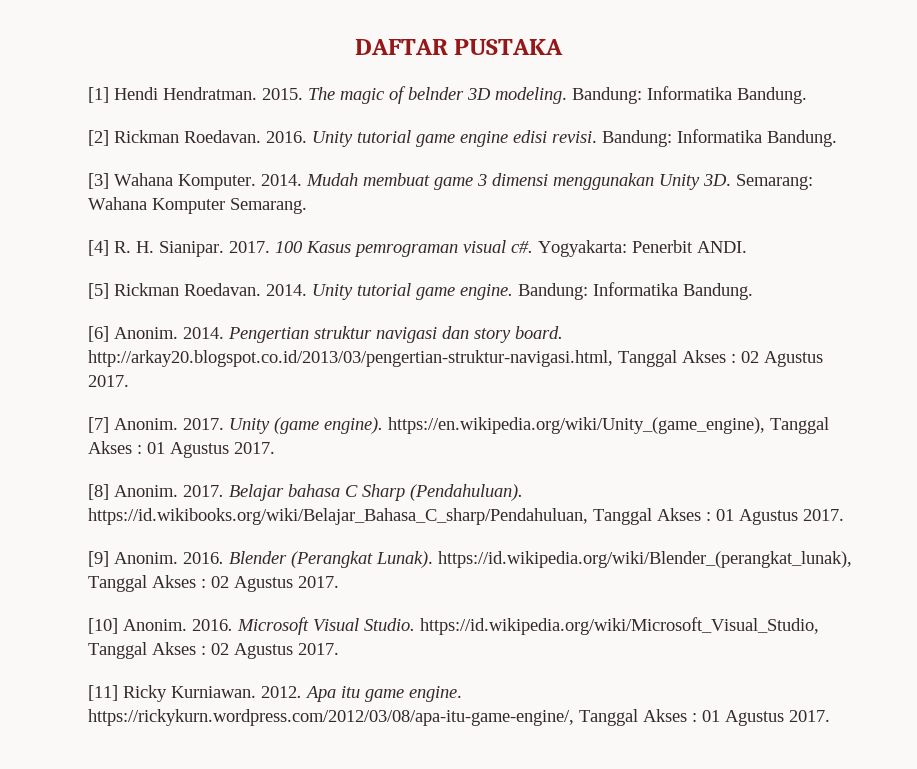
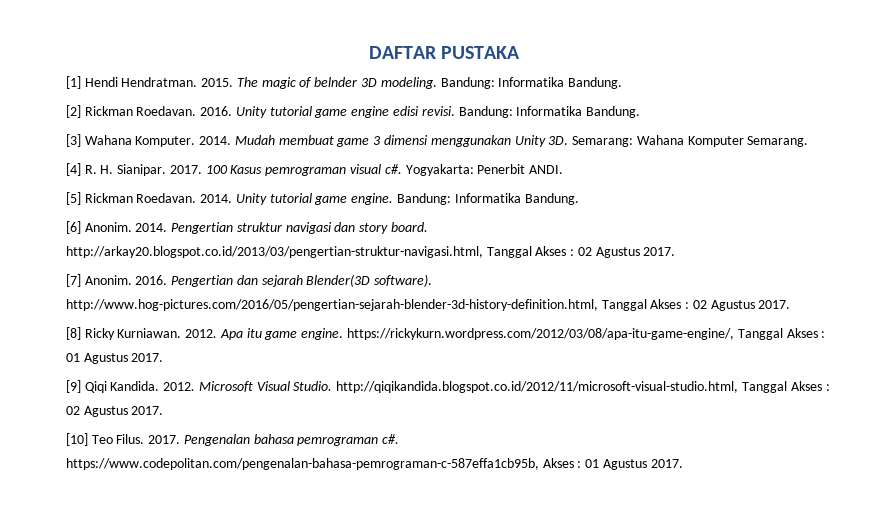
- 2017. Unity (game engine). https://en.wikipedia.org/wiki/Unity_(game_engine), Tanggal Akses : 01 Agustus 2017.
- [8] Anonim. 2017. Belajar bahasa C Sharp (Pendahuluan). https://id.wikibooks.org/wiki/Belajar_Bahasa_C_sharp/Pendahuluan, Tanggal Akses : 01 Agustus 2017.
- [9] Anonim. 2016. Blender (Perangkat Lunak). https://id.wikipedia.org/wiki/Blender_(perangkat_lunak), Tanggal Akses : 02 Agustus 2017.
- [10] Anonim. 2016. Microsoft Visual Studio. https://id.wikipedia.org/wiki/Microsoft_Visual_Studio, Tanggal Akses : 02 Agustus 2017.
- [11] Ricky Kurniawan.
+ 2016. Pengertian dan sejarah Blender(3D software). http://www.hog-pictures.com/2016/05/pengertian-sejarah-blender-3d-history-definition.html, Tanggal Akses : 02 Agustus 2017.
+ [8] Ricky Kurniawan.
+ [9] Qiqi Kandida. 2012. Microsoft Visual Studio. http://qiqikandida.blogspot.co.id/2012/11/microsoft-visual-studio.html, Tanggal Akses : 02 Agustus 2017.
+ [10] Teo Filus. 2017. Pengenalan bahasa pemrograman c#. https://www.codepolitan.com/pengenalan-bahasa-pemrograman-c-587effa1cb95b, Akses : 01 Agustus 2017.

